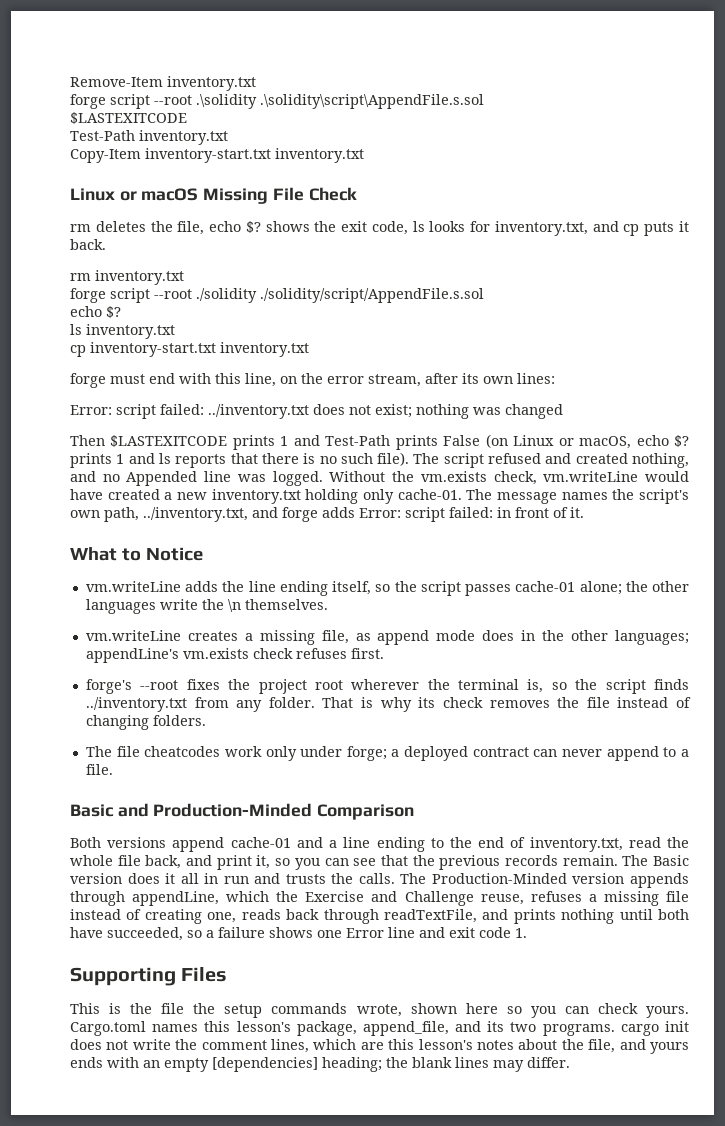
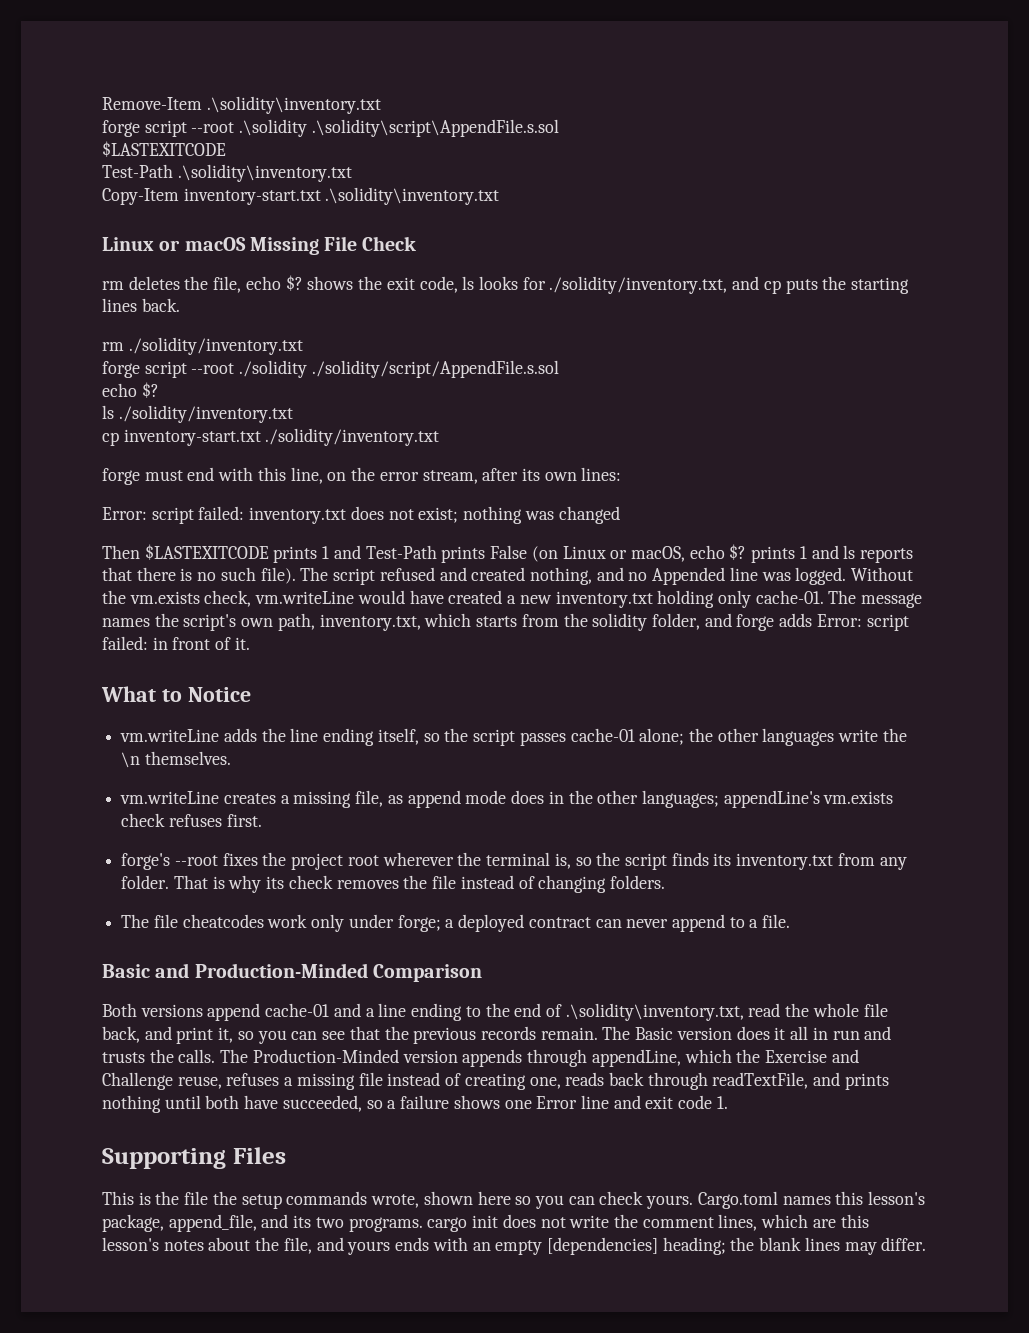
- Remove-Item inventory.txt
+ Remove-Item .\solidity\inventory.txt
- Test-Path inventory.txt
+ Test-Path .\solidity\inventory.txt
- Copy-Item inventory-start.txt inventory.txt
+ Copy-Item inventory-start.txt .\solidity\inventory.txt
- rm deletes the file, echo $? shows the exit code, ls looks for inventory.txt, and cp puts it back.
+ rm deletes the file, echo $? shows the exit code, ls looks for ./solidity/inventory.txt, and cp puts the starting lines back.
- rm inventory.txt
+ rm ./solidity/inventory.txt
- ls inventory.txt
+ ls ./solidity/inventory.txt
- cp inventory-start.txt inventory.txt
+ cp inventory-start.txt ./solidity/inventory.txt
- Error: script failed: ../inventory.txt does not exist; nothing was changed
+ Error: script failed: inventory.txt does not exist; nothing was changed
- The message names the script's own path, ../inventory.txt, and forge adds Error: script failed: in front of it.
+ The message names the script's own path, inventory.txt, which starts from the solidity folder, and forge adds Error: script failed: in front of it.
- forge's --root fixes the project root wherever the terminal is, so the script finds ../inventory.txt from any folder.
+ forge's --root fixes the project root wherever the terminal is, so the script finds its inventory.txt from any folder.
- Both versions append cache-01 and a line ending to the end of inventory.txt, read the whole file back, and print it, so you can see that the previous records remain.
+ Both versions append cache-01 and a line ending to the end of .\solidity\inventory.txt, read the whole file back, and print it, so you can see that the previous records remain.

